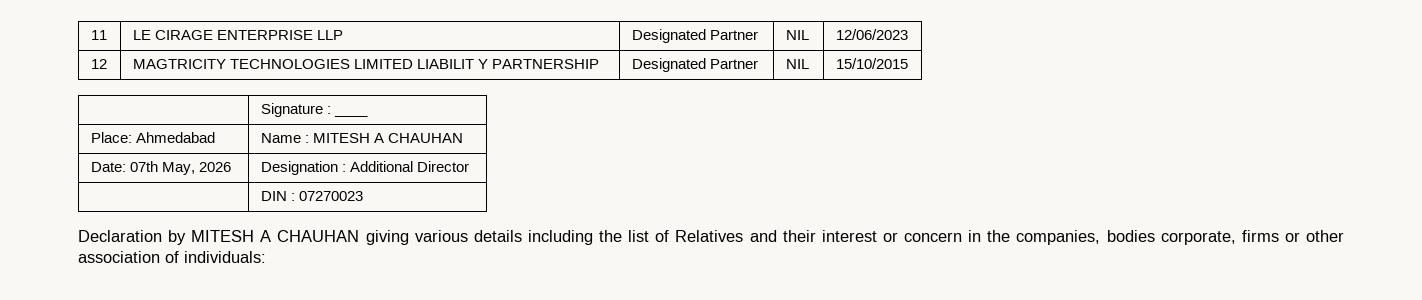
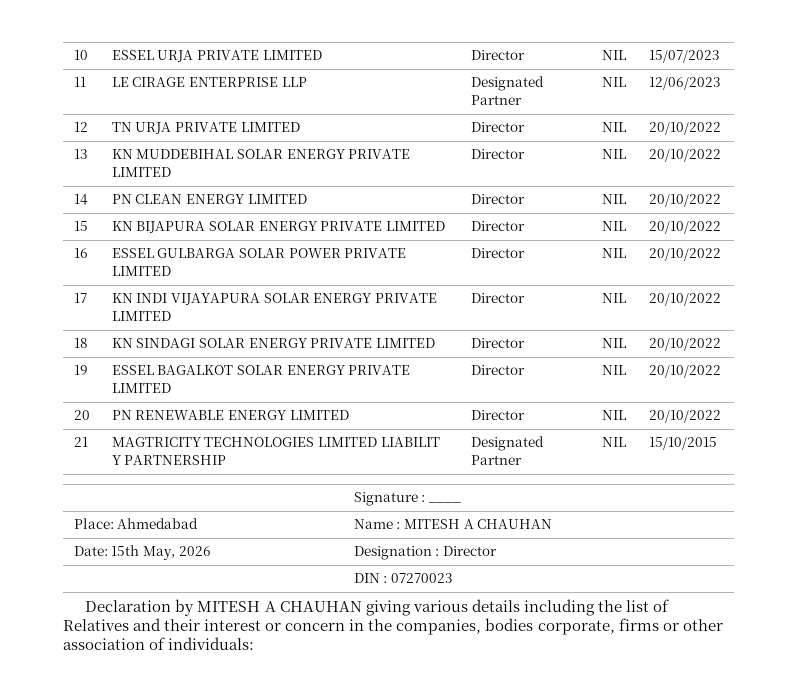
+ 10 | ESSEL URJA PRIVATE LIMITED | Director | NIL | 15/07/2023
- 12 | MAGTRICITY TECHNOLOGIES LIMITED LIABILIT Y PARTNERSHIP | Designated Partner | NIL | 15/10/2015
+ 12 | TN URJA PRIVATE LIMITED | Director | NIL | 20/10/2022
+ 13 | KN MUDDEBIHAL SOLAR ENERGY PRIVATE LIMITED | Director | NIL | 20/10/2022
+ 14 | PN CLEAN ENERGY LIMITED | Director | NIL | 20/10/2022
+ 15 | KN BIJAPURA SOLAR ENERGY PRIVATE LIMITED | Director | NIL | 20/10/2022
+ 16 | ESSEL GULBARGA SOLAR POWER PRIVATE LIMITED | Director | NIL | 20/10/2022
+ 17 | KN INDI VIJAYAPURA SOLAR ENERGY PRIVATE LIMITED | Director | NIL | 20/10/2022
+ 18 | KN SINDAGI SOLAR ENERGY PRIVATE LIMITED | Director | NIL | 20/10/2022
+ 19 | ESSEL BAGALKOT SOLAR ENERGY PRIVATE LIMITED | Director | NIL | 20/10/2022
+ 20 | PN RENEWABLE ENERGY LIMITED | Director | NIL | 20/10/2022
+ 21 | MAGTRICITY TECHNOLOGIES LIMITED LIABILIT Y PARTNERSHIP | Designated Partner | NIL | 15/10/2015
- Date: 07th May, 2026 | Designation : Additional Director
+ Date: 15th May, 2026 | Designation : Director

